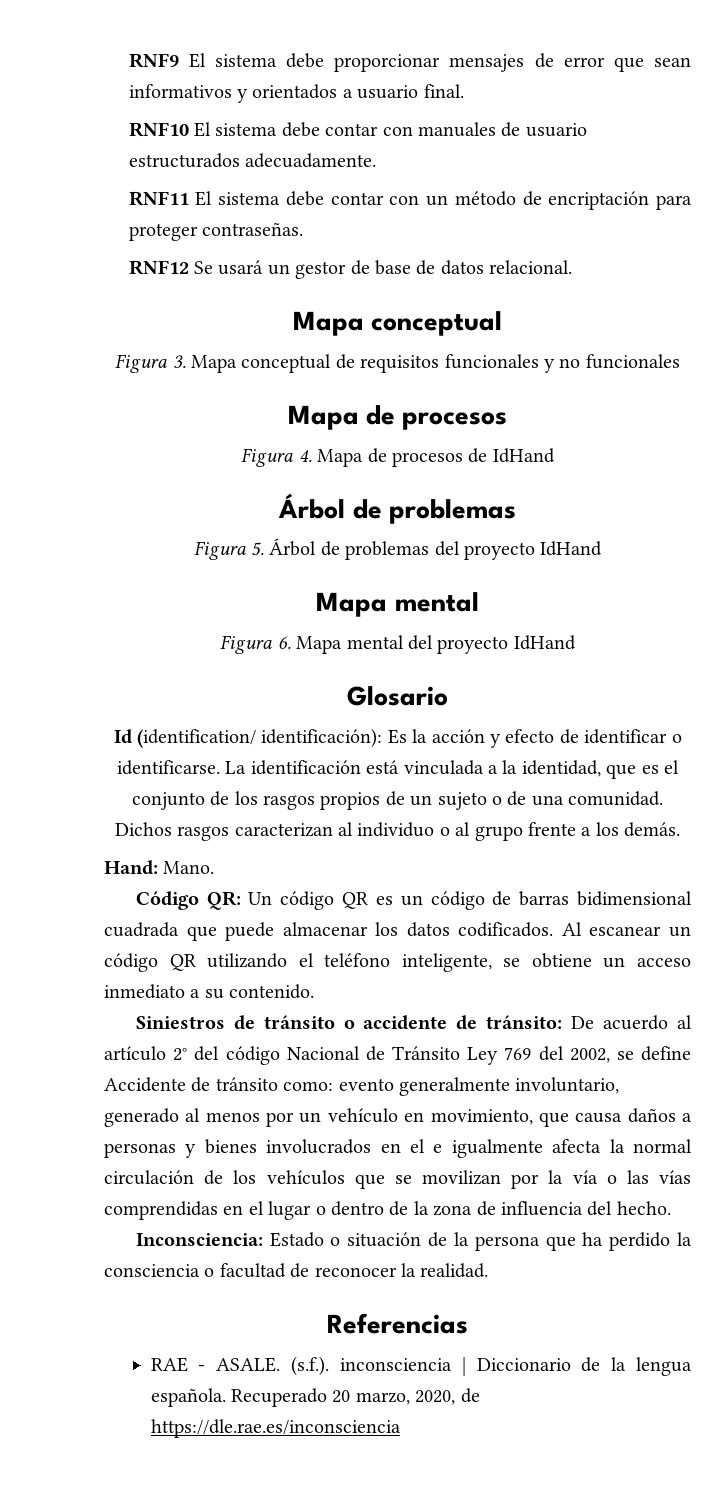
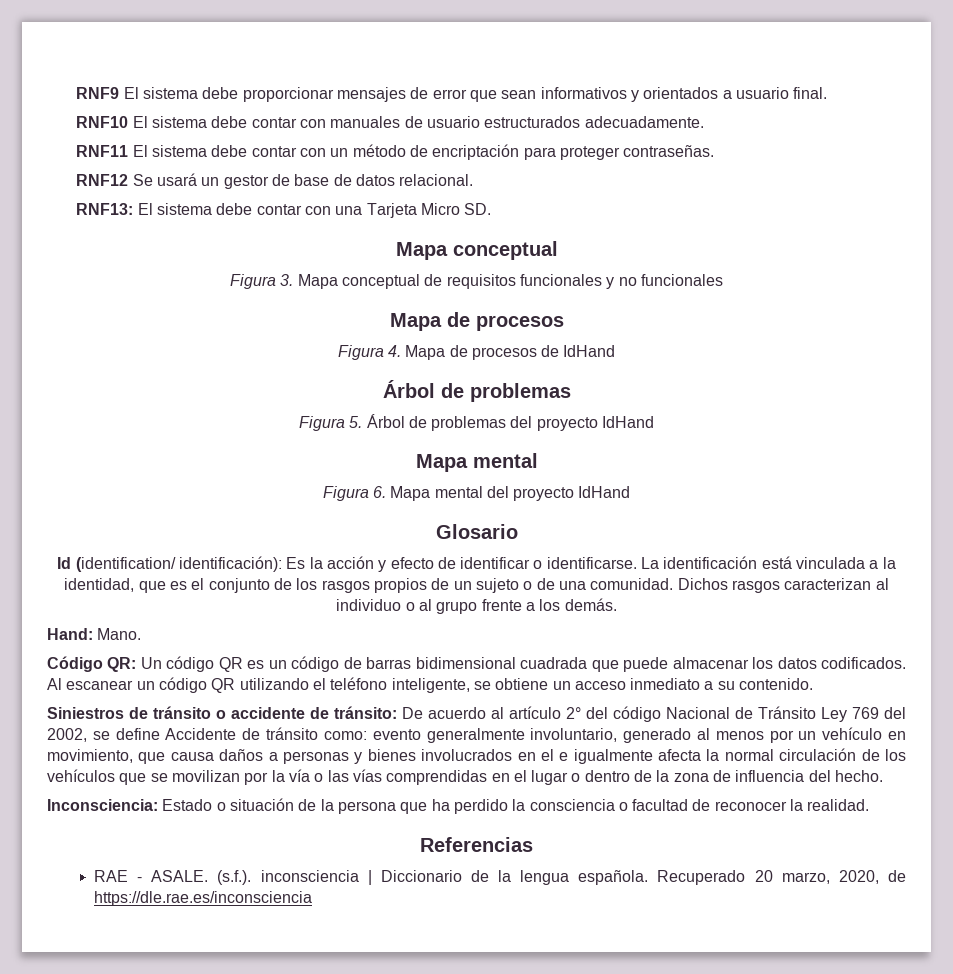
+ RNF13: El sistema debe contar con una Tarjeta Micro SD.

